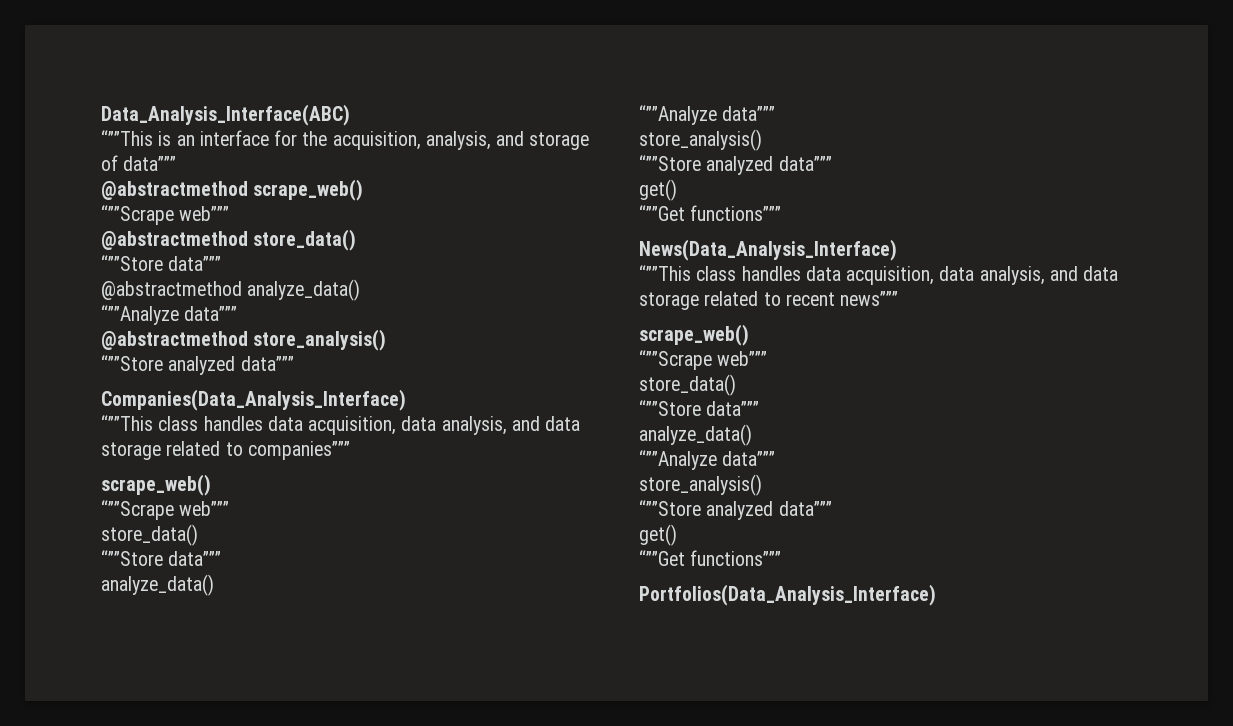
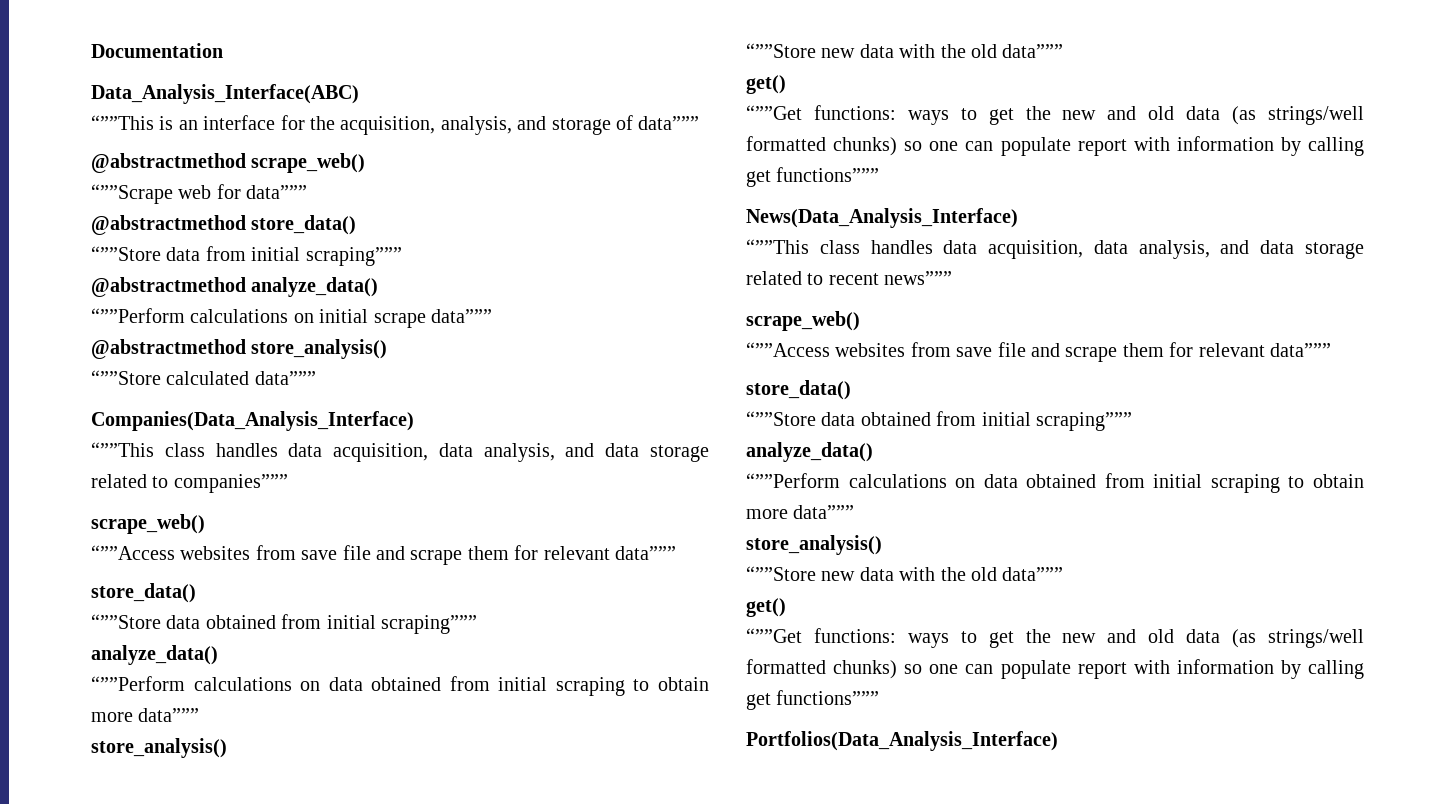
+ Documentation
  @abstractmethod scrape_web()
- “””Scrape web”””
+ “””Scrape web for data”””
  @abstractmethod store_data()
- “””Store data”””
+ “””Store data from initial scraping”””
  @abstractmethod analyze_data()
- “””Analyze data”””
+ “””Perform calculations on initial scrape data”””
  @abstractmethod store_analysis()
- “””Store analyzed data”””
+ “””Store calculated data”””
  “””This class handles data acquisition, data analysis, and data storage related to companies”””
  scrape_web()
- “””Scrape web”””
+ “””Access websites from save file and scrape them for relevant data”””
  store_data()
- “””Store data”””
+ “””Store data obtained from initial scraping”””
  analyze_data()
- “””Analyze data”””
+ “””Perform calculations on data obtained from initial scraping to obtain more data”””
  store_analysis()
- “””Store analyzed data”””
+ “””Store new data with the old data”””
  get()
- “””Get functions”””
+ “””Get functions: ways to get the new and old data (as strings/well formatted chunks) so one can populate report with information by calling get functions”””
  “””This class handles data acquisition, data analysis, and data storage related to recent news”””
  scrape_web()
- “””Scrape web”””
+ “””Access websites from save file and scrape them for relevant data”””
  store_data()
- “””Store data”””
+ “””Store data obtained from initial scraping”””
  analyze_data()
- “””Analyze data”””
+ “””Perform calculations on data obtained from initial scraping to obtain more data”””
  store_analysis()
- “””Store analyzed data”””
+ “””Store new data with the old data”””
  get()
- “””Get functions”””
+ “””Get functions: ways to get the new and old data (as strings/well formatted chunks) so one can populate report with information by calling get functions”””

